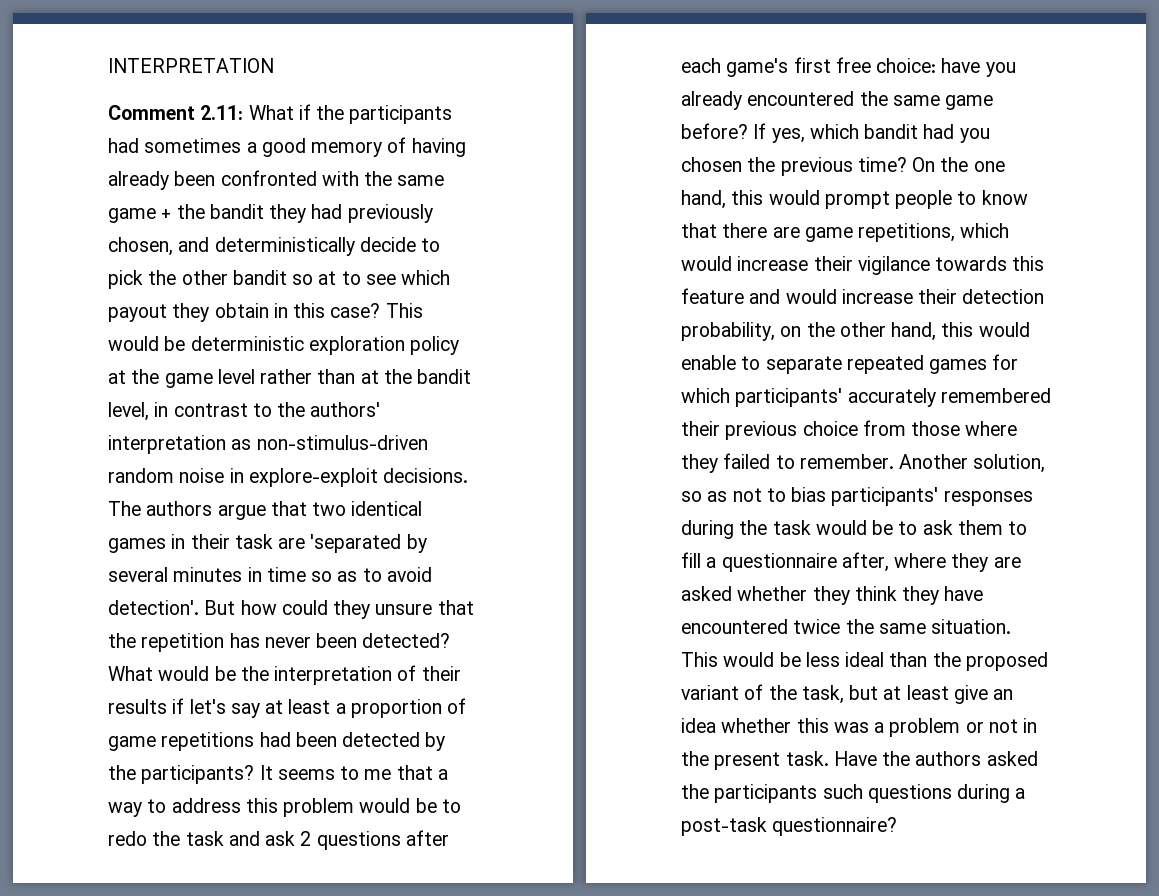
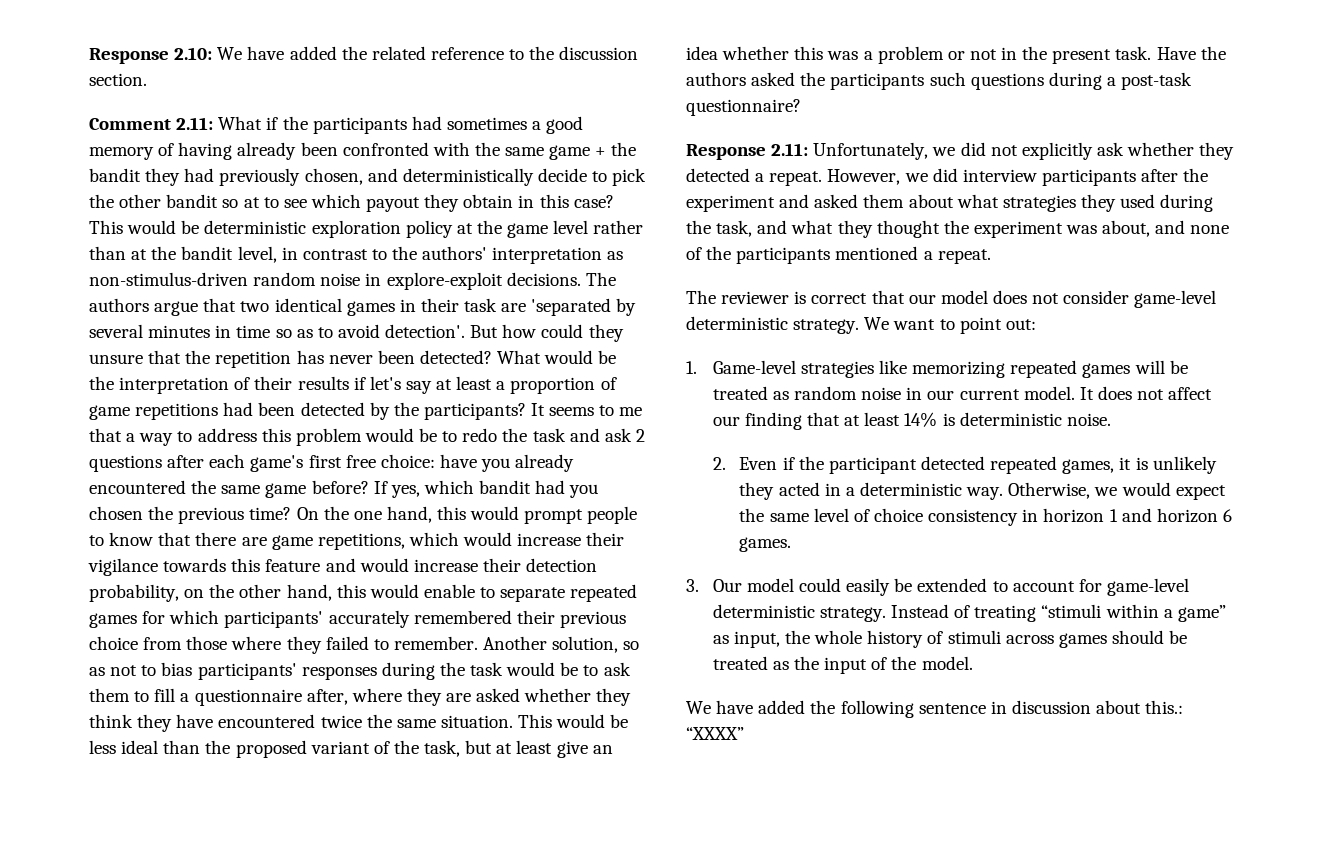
- INTERPRETATION
+ Response 2.10: We have added the related reference to the discussion section.
+ Response 2.11: Unfortunately, we did not explicitly ask whether they detected a repeat. However, we did interview participants after the experiment and asked them about what strategies they used during the task, and what they thought the experiment was about, and none of the participants mentioned a repeat.
+ The reviewer is correct that our model does not consider game-level deterministic strategy. We want to point out:
+ 1. Game-level strategies like memorizing repeated games will be treated as random noise in our current model. It does not affect our finding that at least 14% is deterministic noise.
+ 2. Even if the participant detected repeated games, it is unlikely they acted in a deterministic way. Otherwise, we would expect the same level of choice consistency in horizon 1 and horizon 6 games.
+ 3. Our model could easily be extended to account for game-level deterministic strategy. Instead of treating “stimuli within a game” as input, the whole history of stimuli across games should be treated as the input of the model.
+ We have added the following sentence in discussion about this.: “XXXX”

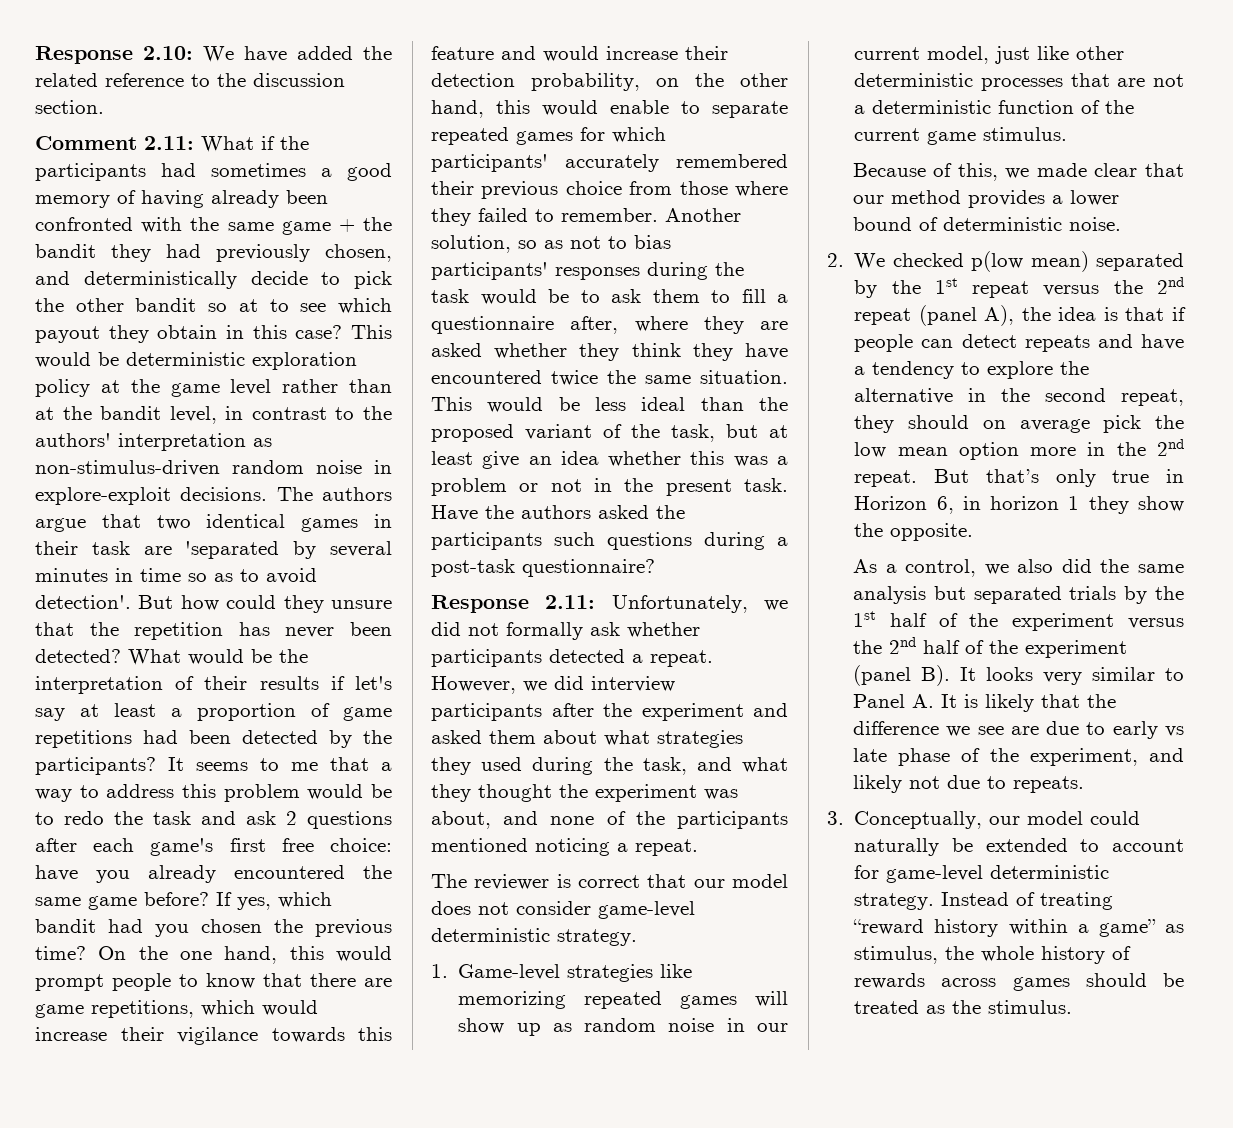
- Response 2.11: Unfortunately, we did not explicitly ask whether they detected a repeat.
+ Response 2.11: Unfortunately, we did not formally ask whether participants detected a repeat.
- However, we did interview participants after the experiment and asked them about what strategies they used during the task, and what they thought the experiment was about, and none of the participants mentioned a repeat.
+ However, we did interview participants after the experiment and asked them about what strategies they used during the task, and what they thought the experiment was about, and none of the participants mentioned noticing a repeat.
- We want to point out:
- 1. Game-level strategies like memorizing repeated games will be treated as random noise in our current model. It does not affect our finding that at least 14% is deterministic noise.
- 2. Even if the participant detected repeated games, it is unlikely they acted in a deterministic way. Otherwise, we would expect the same level of choice consistency in horizon 1 and horizon 6 games.
+ 1. Game-level strategies like memorizing repeated games will show up as random noise in our current model, just like other deterministic processes that are not a deterministic function of the current game stimulus.
+ Because of this, we made clear that our method provides a lower bound of deterministic noise.
+ 2. We checked p(low mean) separated by the 1st repeat versus the 2nd repeat (panel A), the idea is that if people can detect repeats and have a tendency to explore the alternative in the second repeat, they should on average pick the low mean option more in the 2nd repeat. But that’s only true in Horizon 6, in horizon 1 they show the opposite.
+ As a control, we also did the same analysis but separated trials by the 1st half of the experiment versus the 2nd half of the experiment (panel B). It looks very similar to Panel A. It is likely that the difference we see are due to early vs late phase of the experiment, and likely not due to repeats.
- 3. Our model could easily be extended to account for game-level deterministic strategy.
+ 3. Conceptually, our model could naturally be extended to account for game-level deterministic strategy.
- Instead of treating “stimuli within a game” as input, the whole history of stimuli across games should be treated as the input of the model.
- We have added the following sentence in discussion about this.: “XXXX”
+ Instead of treating “reward history within a game” as stimulus, the whole history of rewards across games should be treated as the stimulus.

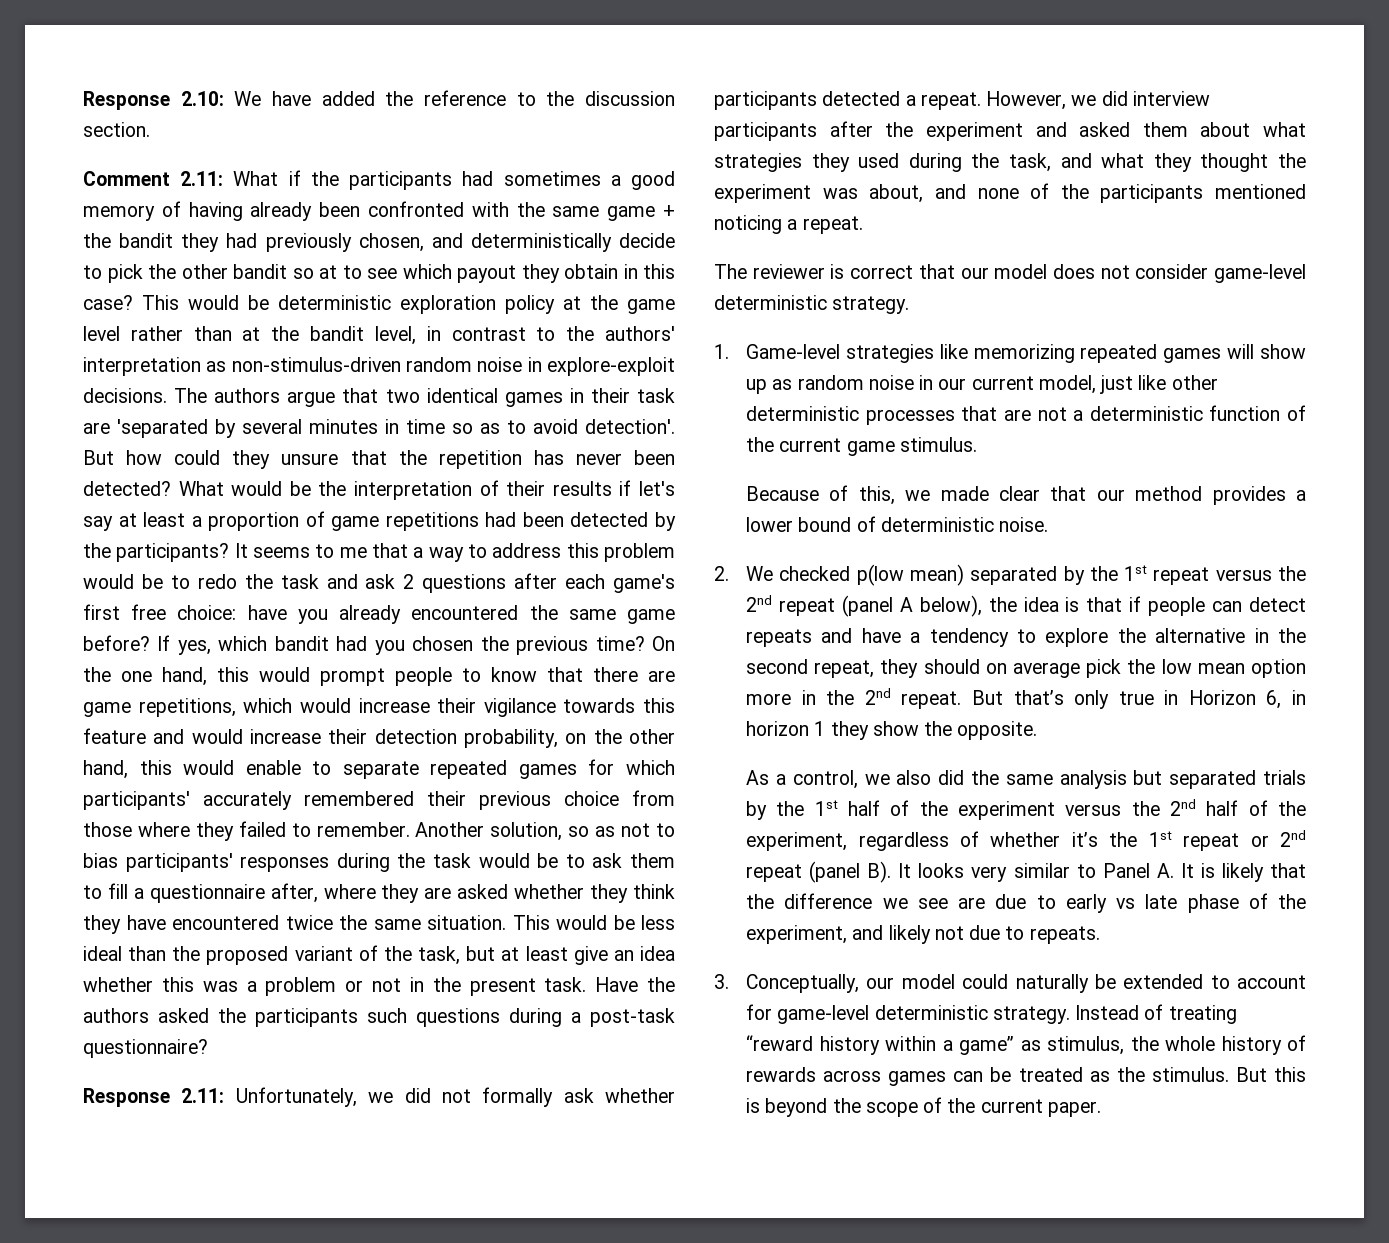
- Response 2.10: We have added the related reference to the discussion section.
+ Response 2.10: We have added the reference to the discussion section.
- 2. We checked p(low mean) separated by the 1st repeat versus the 2nd repeat (panel A), the idea is that if people can detect repeats and have a tendency to explore the alternative in the second repeat, they should on average pick the low mean option more in the 2nd repeat.
+ 2. We checked p(low mean) separated by the 1st repeat versus the 2nd repeat (panel A below), the idea is that if people can detect repeats and have a tendency to explore the alternative in the second repeat, they should on average pick the low mean option more in the 2nd repeat.
- As a control, we also did the same analysis but separated trials by the 1st half of the experiment versus the 2nd half of the experiment (panel B). It looks very similar to Panel A. It is likely that the difference we see are due to early vs late phase of the experiment, and likely not due to repeats.
+ As a control, we also did the same analysis but separated trials by the 1st half of the experiment versus the 2nd half of the experiment, regardless of whether it’s the 1st repeat or 2nd repeat (panel B). It looks very similar to Panel A. It is likely that the difference we see are due to early vs late phase of the experiment, and likely not due to repeats.
- Instead of treating “reward history within a game” as stimulus, the whole history of rewards across games should be treated as the stimulus.
+ Instead of treating “reward history within a game” as stimulus, the whole history of rewards across games can be treated as the stimulus.
+ But this is beyond the scope of the current paper.

